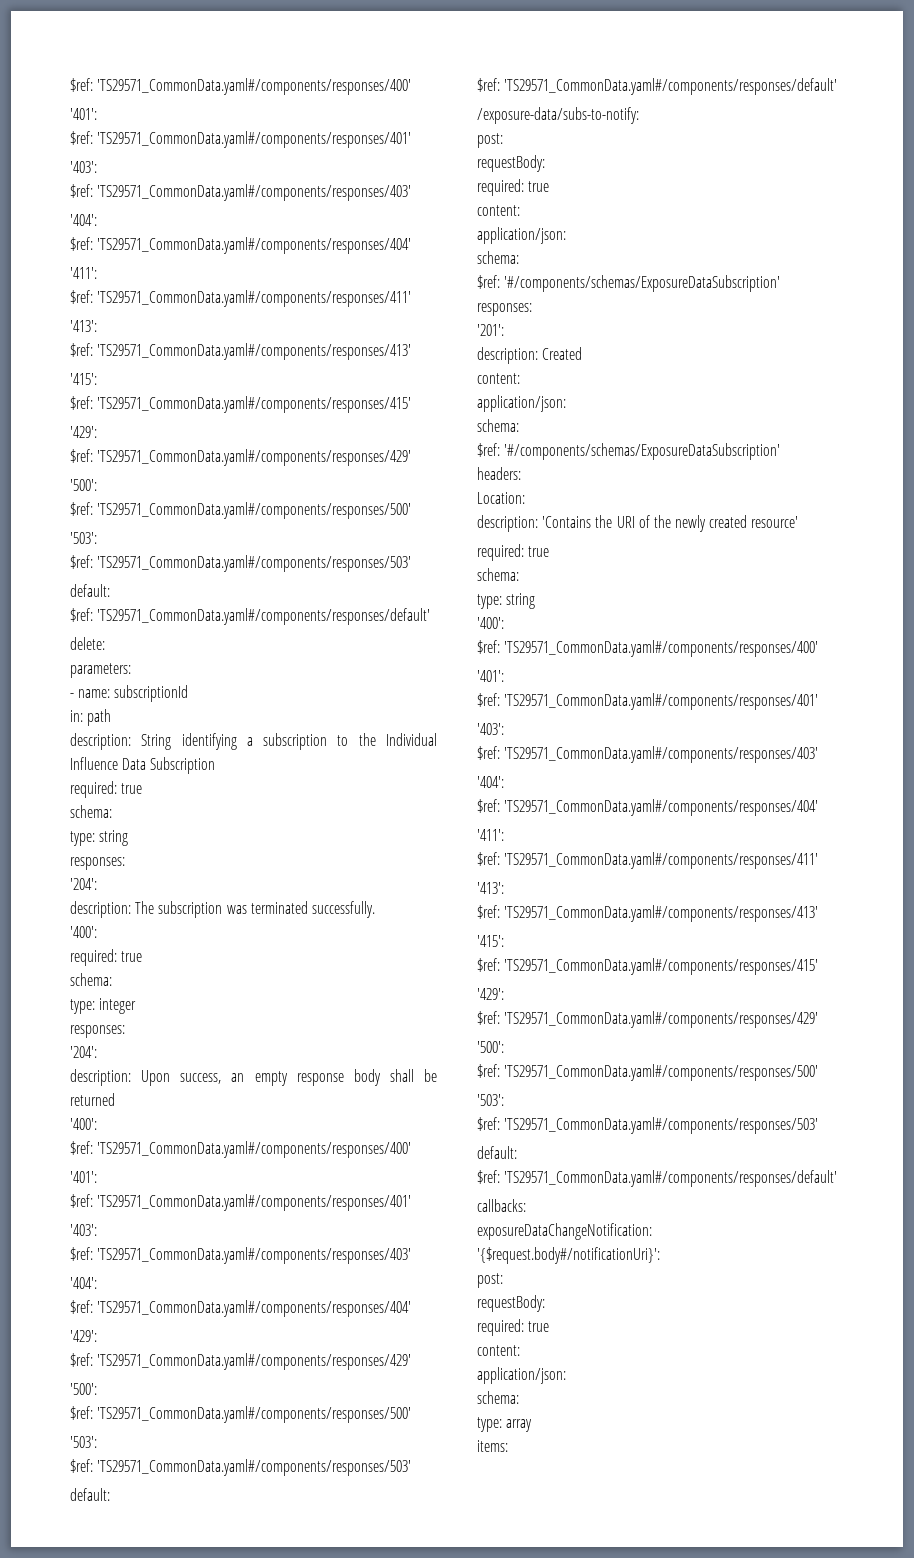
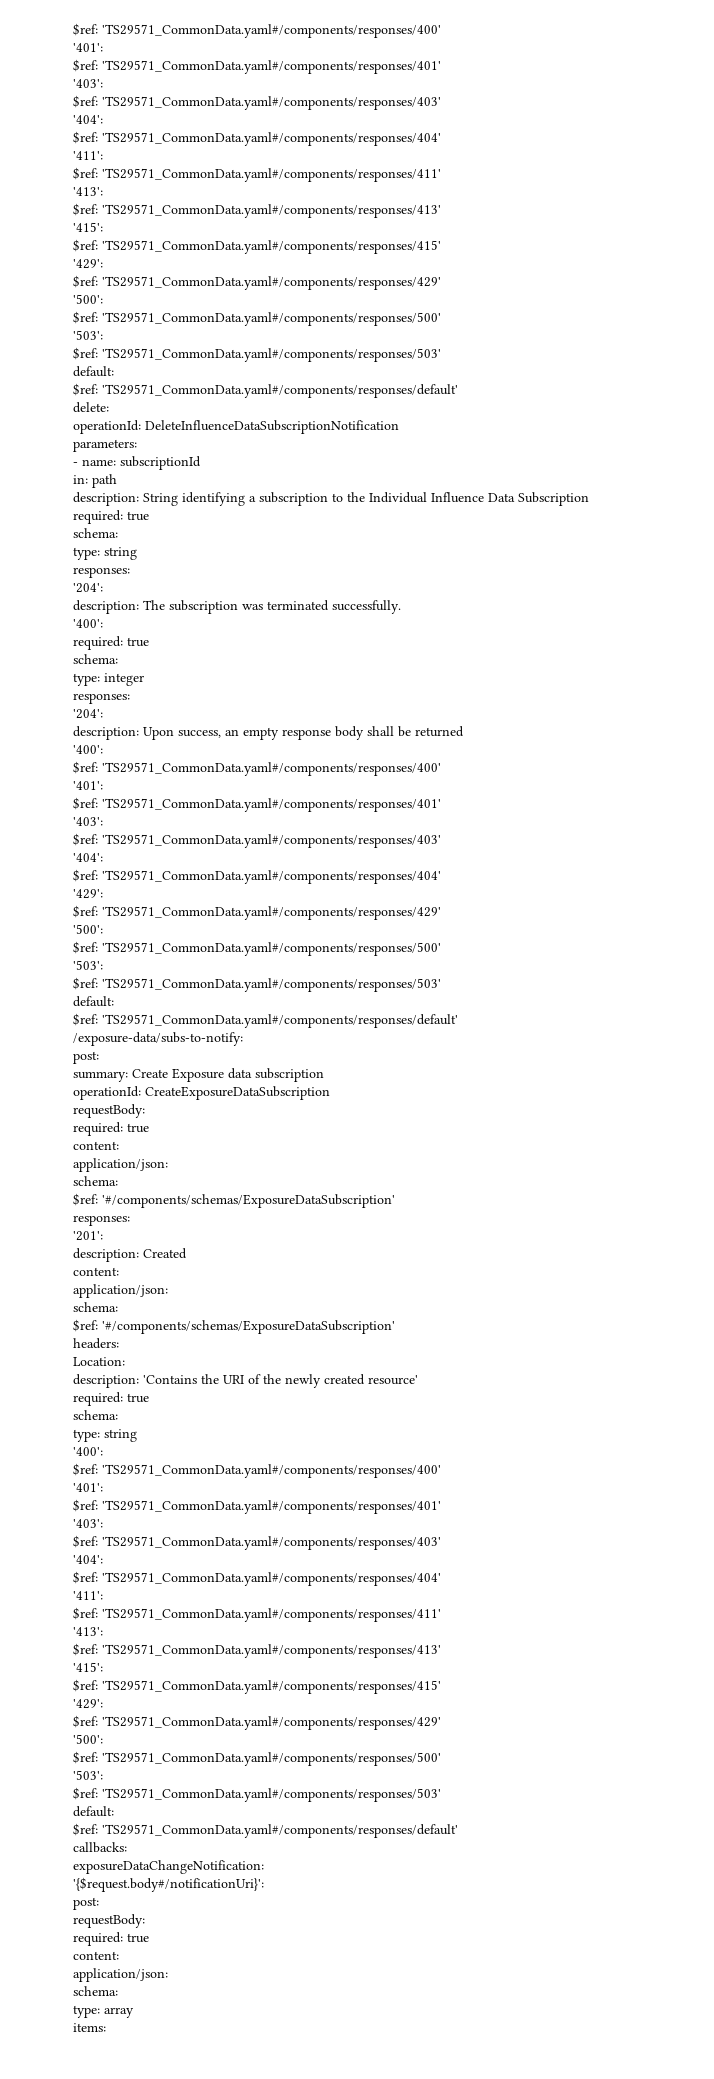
+ operationId: DeleteInfluenceDataSubscriptionNotification
+ summary: Create Exposure data subscription
+ operationId: CreateExposureDataSubscription

